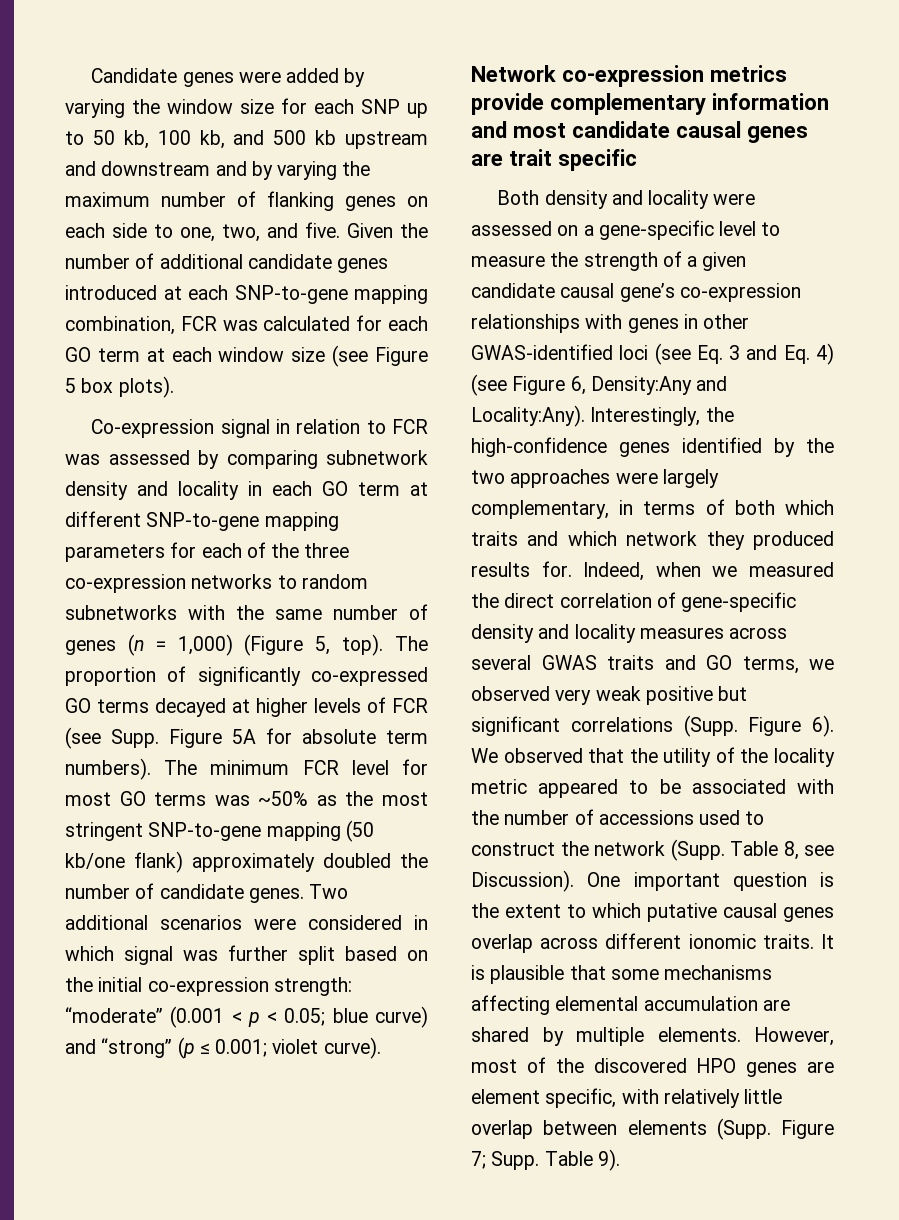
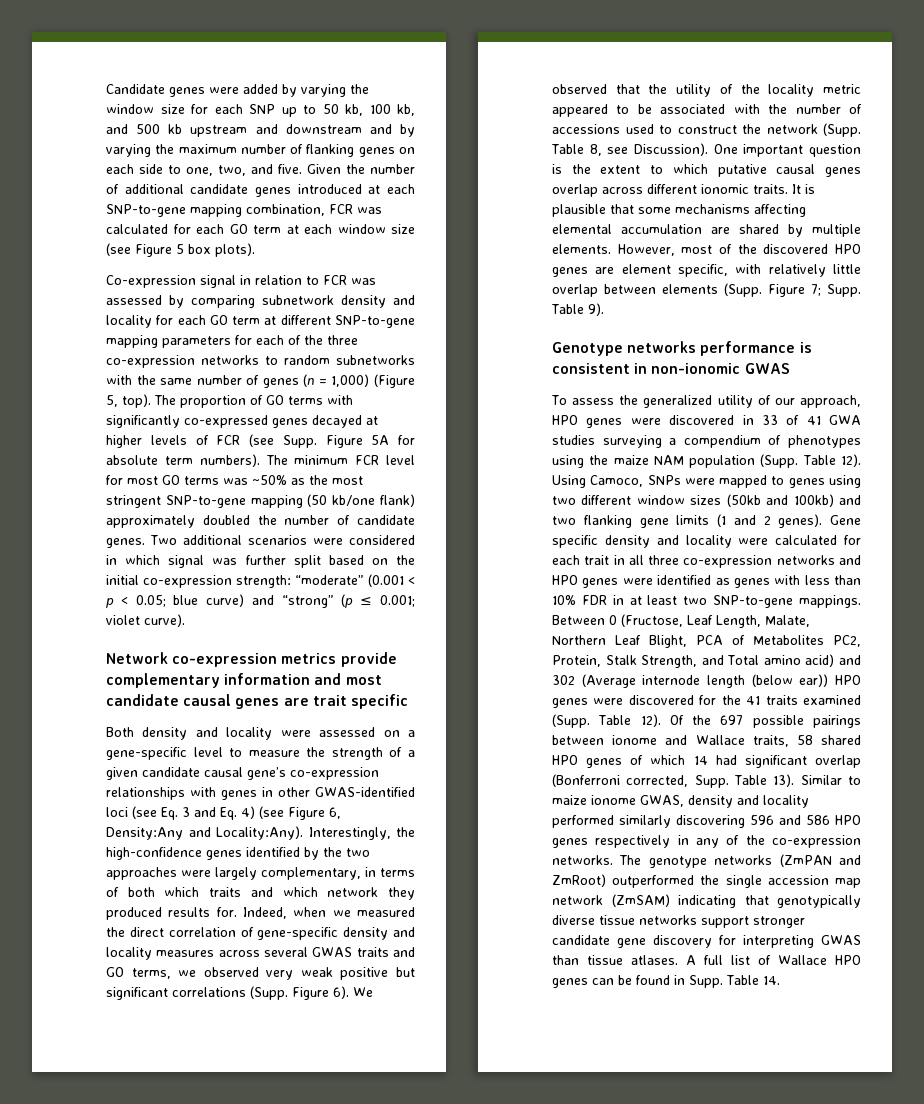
- Co-expression signal in relation to FCR was assessed by comparing subnetwork density and locality in each GO term at different SNP-to-gene mapping parameters for each of the three co-expression networks to random subnetworks with the same number of genes (n = 1,000) (Figure 5, top).
+ Co-expression signal in relation to FCR was assessed by comparing subnetwork density and locality for each GO term at different SNP-to-gene mapping parameters for each of the three co-expression networks to random subnetworks with the same number of genes (n = 1,000) (Figure 5, top).
- The proportion of significantly co-expressed GO terms decayed at higher levels of FCR (see Supp.
+ The proportion of GO terms with significantly co-expressed genes decayed at higher levels of FCR (see Supp.
+ Genotype networks performance is consistent in non-ionomic GWAS
+ To assess the generalized utility of our approach, HPO genes were discovered in 33 of 41 GWA studies surveying a compendium of phenotypes using the maize NAM population (Supp. Table 12). Using Camoco, SNPs were mapped to genes using two different window sizes (50kb and 100kb) and two flanking gene limits (1 and 2 genes). Gene specific density and locality were calculated for each trait in all three co-expression networks and HPO genes were identified as genes with less than 10% FDR in at least two SNP-to-gene mappings. Between 0 (Fructose, Leaf Length, Malate, Northern Leaf Blight, PCA of Metabolites PC2, Protein, Stalk Strength, and Total amino acid) and 302 (Average internode length (below ear)) HPO genes were discovered for the 41 traits examined (Supp. Table 12). Of the 697 possible pairings between ionome and Wallace traits, 58 shared HPO genes of which 14 had significant overlap (Bonferroni corrected, Supp. Table 13). Similar to maize ionome GWAS, density and locality performed similarly discovering 596 and 586 HPO genes respectively in any of the co-expression networks. The genotype networks (ZmPAN and ZmRoot) outperformed the single accession map network (ZmSAM) indicating that genotypically diverse tissue networks support stronger candidate gene discovery for interpreting GWAS than tissue atlases. A full list of Wallace HPO genes can be found in Supp. Table 14.

